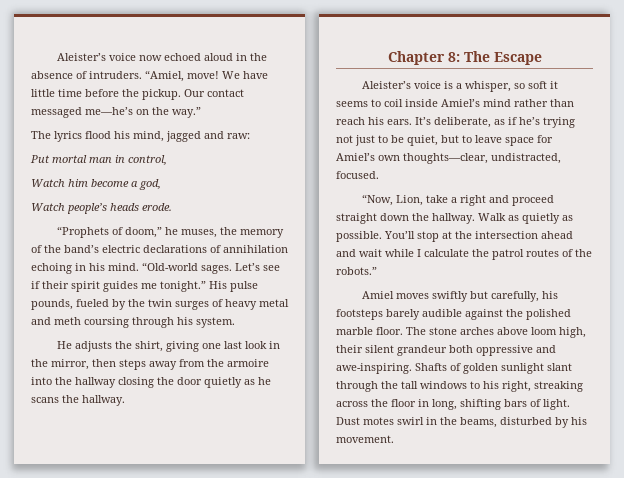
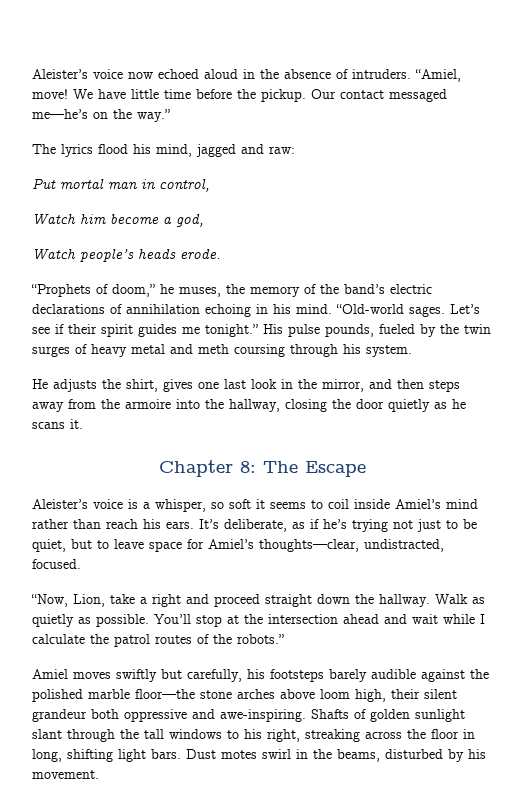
- He adjusts the shirt, giving one last look in the mirror, then steps away from the armoire into the hallway closing the door quietly as he scans the hallway.
+ He adjusts the shirt, gives one last look in the mirror, and then steps away from the armoire into the hallway, closing the door quietly as he scans it.
- It’s deliberate, as if he’s trying not just to be quiet, but to leave space for Amiel’s own thoughts—clear, undistracted, focused.
+ It’s deliberate, as if he’s trying not just to be quiet, but to leave space for Amiel’s thoughts—clear, undistracted, focused.
- Amiel moves swiftly but carefully, his footsteps barely audible against the polished marble floor. The stone arches above loom high, their silent grandeur both oppressive and awe-inspiring.
+ Amiel moves swiftly but carefully, his footsteps barely audible against the polished marble floor—the stone arches above loom high, their silent grandeur both oppressive and awe-inspiring.
- Shafts of golden sunlight slant through the tall windows to his right, streaking across the floor in long, shifting bars of light.
+ Shafts of golden sunlight slant through the tall windows to his right, streaking across the floor in long, shifting light bars.

